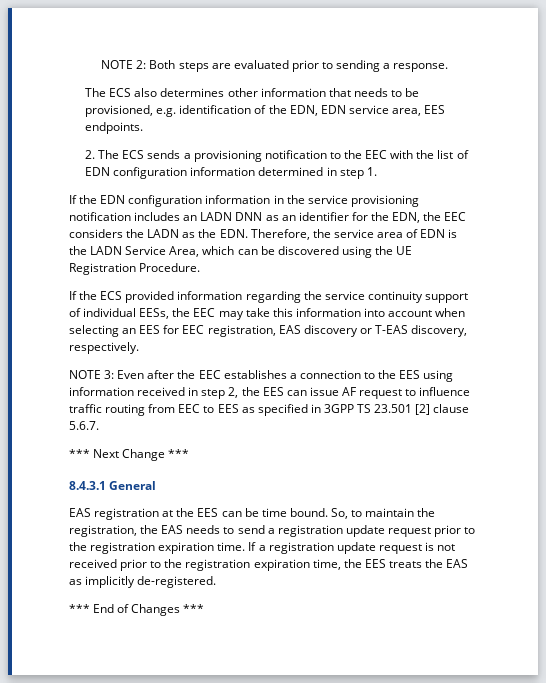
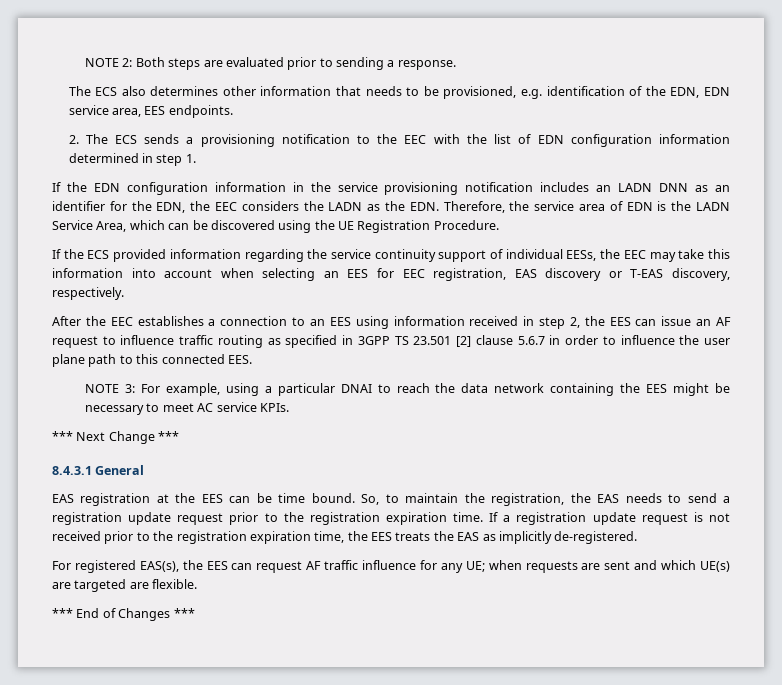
- NOTE 3: Even after the EEC establishes a connection to the EES using information received in step 2, the EES can issue AF request to influence traffic routing from EEC to EES as specified in 3GPP TS 23.501 [2] clause 5.6.7.
+ After the EEC establishes a connection to an EES using information received in step 2, the EES can issue an AF request to influence traffic routing as specified in 3GPP TS 23.501 [2] clause 5.6.7 in order to influence the user plane path to this connected EES.
+ NOTE 3: For example, using a particular DNAI to reach the data network containing the EES might be necessary to meet AC service KPIs.
+ For registered EAS(s), the EES can request AF traffic influence for any UE; when requests are sent and which UE(s) are targeted are flexible.

